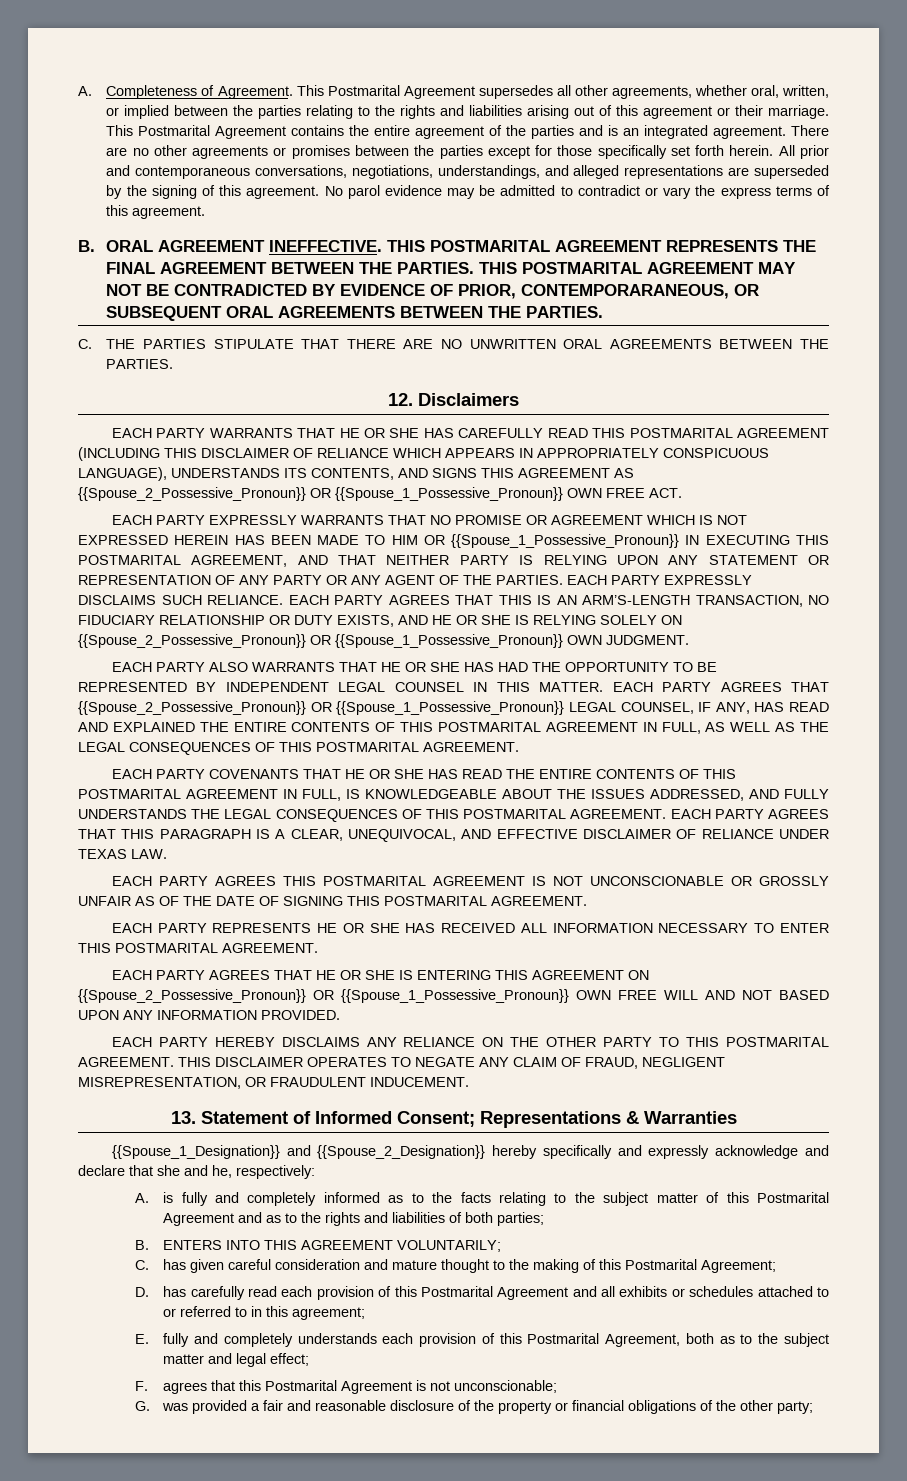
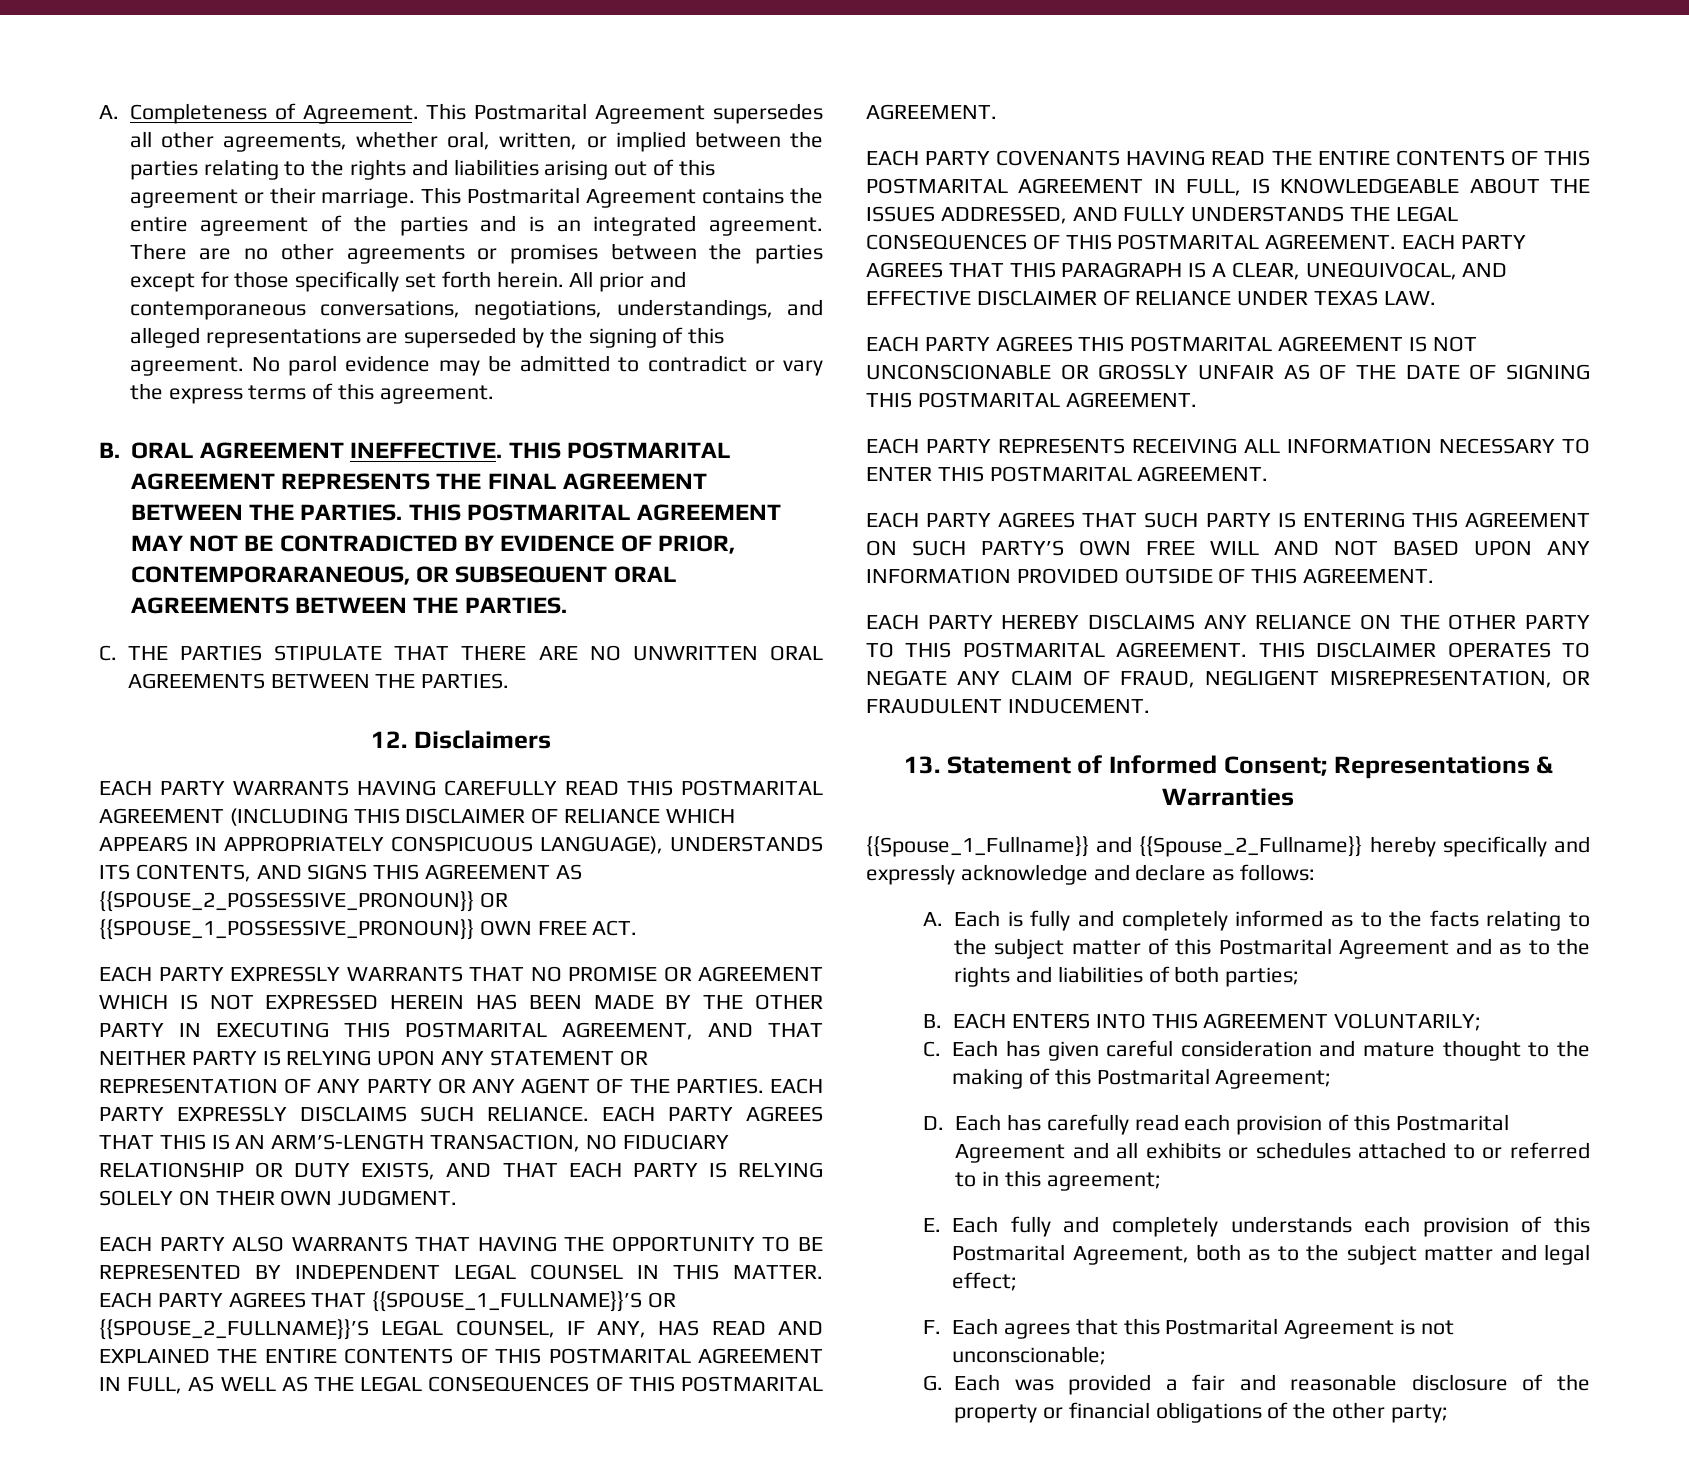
- EACH PARTY WARRANTS THAT HE OR SHE HAS CAREFULLY READ THIS POSTMARITAL AGREEMENT (INCLUDING THIS DISCLAIMER OF RELIANCE WHICH APPEARS IN APPROPRIATELY CONSPICUOUS LANGUAGE), UNDERSTANDS ITS CONTENTS, AND SIGNS THIS AGREEMENT AS {{Spouse_2_Possessive_Pronoun}} OR {{Spouse_1_Possessive_Pronoun}} OWN FREE ACT.
+ EACH PARTY WARRANTS HAVING CAREFULLY READ THIS POSTMARITAL AGREEMENT (INCLUDING THIS DISCLAIMER OF RELIANCE WHICH APPEARS IN APPROPRIATELY CONSPICUOUS LANGUAGE), UNDERSTANDS ITS CONTENTS, AND SIGNS THIS AGREEMENT AS {{SPOUSE_2_POSSESSIVE_PRONOUN}} OR {{SPOUSE_1_POSSESSIVE_PRONOUN}} OWN FREE ACT.
- EACH PARTY EXPRESSLY WARRANTS THAT NO PROMISE OR AGREEMENT WHICH IS NOT EXPRESSED HEREIN HAS BEEN MADE TO HIM OR {{Spouse_1_Possessive_Pronoun}} IN EXECUTING THIS POSTMARITAL AGREEMENT, AND THAT NEITHER PARTY IS RELYING UPON ANY STATEMENT OR REPRESENTATION OF ANY PARTY OR ANY AGENT OF THE PARTIES.
+ EACH PARTY EXPRESSLY WARRANTS THAT NO PROMISE OR AGREEMENT WHICH IS NOT EXPRESSED HEREIN HAS BEEN MADE BY THE OTHER PARTY IN EXECUTING THIS POSTMARITAL AGREEMENT, AND THAT NEITHER PARTY IS RELYING UPON ANY STATEMENT OR REPRESENTATION OF ANY PARTY OR ANY AGENT OF THE PARTIES.
- EACH PARTY AGREES THAT THIS IS AN ARM’S-LENGTH TRANSACTION, NO FIDUCIARY RELATIONSHIP OR DUTY EXISTS, AND HE OR SHE IS RELYING SOLELY ON {{Spouse_2_Possessive_Pronoun}} OR {{Spouse_1_Possessive_Pronoun}} OWN JUDGMENT.
+ EACH PARTY AGREES THAT THIS IS AN ARM’S-LENGTH TRANSACTION, NO FIDUCIARY RELATIONSHIP OR DUTY EXISTS, AND THAT EACH PARTY IS RELYING SOLELY ON THEIR OWN JUDGMENT.
- EACH PARTY ALSO WARRANTS THAT HE OR SHE HAS HAD THE OPPORTUNITY TO BE REPRESENTED BY INDEPENDENT LEGAL COUNSEL IN THIS MATTER.
+ EACH PARTY ALSO WARRANTS THAT HAVING THE OPPORTUNITY TO BE REPRESENTED BY INDEPENDENT LEGAL COUNSEL IN THIS MATTER.
- EACH PARTY AGREES THAT {{Spouse_2_Possessive_Pronoun}} OR {{Spouse_1_Possessive_Pronoun}} LEGAL COUNSEL, IF ANY, HAS READ AND EXPLAINED THE ENTIRE CONTENTS OF THIS POSTMARITAL AGREEMENT IN FULL, AS WELL AS THE LEGAL CONSEQUENCES OF THIS POSTMARITAL AGREEMENT.
+ EACH PARTY AGREES THAT {{SPOUSE_1_FULLNAME}}’S OR {{SPOUSE_2_FULLNAME}}’S LEGAL COUNSEL, IF ANY, HAS READ AND EXPLAINED THE ENTIRE CONTENTS OF THIS POSTMARITAL AGREEMENT IN FULL, AS WELL AS THE LEGAL CONSEQUENCES OF THIS POSTMARITAL AGREEMENT.
- EACH PARTY COVENANTS THAT HE OR SHE HAS READ THE ENTIRE CONTENTS OF THIS POSTMARITAL AGREEMENT IN FULL, IS KNOWLEDGEABLE ABOUT THE ISSUES ADDRESSED, AND FULLY UNDERSTANDS THE LEGAL CONSEQUENCES OF THIS POSTMARITAL AGREEMENT.
+ EACH PARTY COVENANTS HAVING READ THE ENTIRE CONTENTS OF THIS POSTMARITAL AGREEMENT IN FULL, IS KNOWLEDGEABLE ABOUT THE ISSUES ADDRESSED, AND FULLY UNDERSTANDS THE LEGAL CONSEQUENCES OF THIS POSTMARITAL AGREEMENT.
- EACH PARTY REPRESENTS HE OR SHE HAS RECEIVED ALL INFORMATION NECESSARY TO ENTER THIS POSTMARITAL AGREEMENT.
+ EACH PARTY REPRESENTS RECEIVING ALL INFORMATION NECESSARY TO ENTER THIS POSTMARITAL AGREEMENT.
- EACH PARTY AGREES THAT HE OR SHE IS ENTERING THIS AGREEMENT ON {{Spouse_2_Possessive_Pronoun}} OR {{Spouse_1_Possessive_Pronoun}} OWN FREE WILL AND NOT BASED UPON ANY INFORMATION PROVIDED.
+ EACH PARTY AGREES THAT SUCH PARTY IS ENTERING THIS AGREEMENT ON SUCH PARTY’S OWN FREE WILL AND NOT BASED UPON ANY INFORMATION PROVIDED OUTSIDE OF THIS AGREEMENT.
- {{Spouse_1_Designation}} and {{Spouse_2_Designation}} hereby specifically and expressly acknowledge and declare that she and he, respectively:
- A. is fully and completely informed as to the facts relating to the subject matter of this Postmarital Agreement and as to the rights and liabilities of both parties;
+ {{Spouse_1_Fullname}} and {{Spouse_2_Fullname}} hereby specifically and expressly acknowledge and declare as follows:
+ A. Each is fully and completely informed as to the facts relating to the subject matter of this Postmarital Agreement and as to the rights and liabilities of both parties;
- B. ENTERS INTO THIS AGREEMENT VOLUNTARILY;
+ B. EACH ENTERS INTO THIS AGREEMENT VOLUNTARILY;
- C. has given careful consideration and mature thought to the making of this Postmarital Agreement;
+ C. Each has given careful consideration and mature thought to the making of this Postmarital Agreement;
- D. has carefully read each provision of this Postmarital Agreement and all exhibits or schedules attached to or referred to in this agreement;
+ D. Each has carefully read each provision of this Postmarital Agreement and all exhibits or schedules attached to or referred to in this agreement;
- E. fully and completely understands each provision of this Postmarital Agreement, both as to the subject matter and legal effect;
+ E. Each fully and completely understands each provision of this Postmarital Agreement, both as to the subject matter and legal effect;
- F. agrees that this Postmarital Agreement is not unconscionable;
+ F. Each agrees that this Postmarital Agreement is not unconscionable;
- G. was provided a fair and reasonable disclosure of the property or financial obligations of the other party;
+ G. Each was provided a fair and reasonable disclosure of the property or financial obligations of the other party;

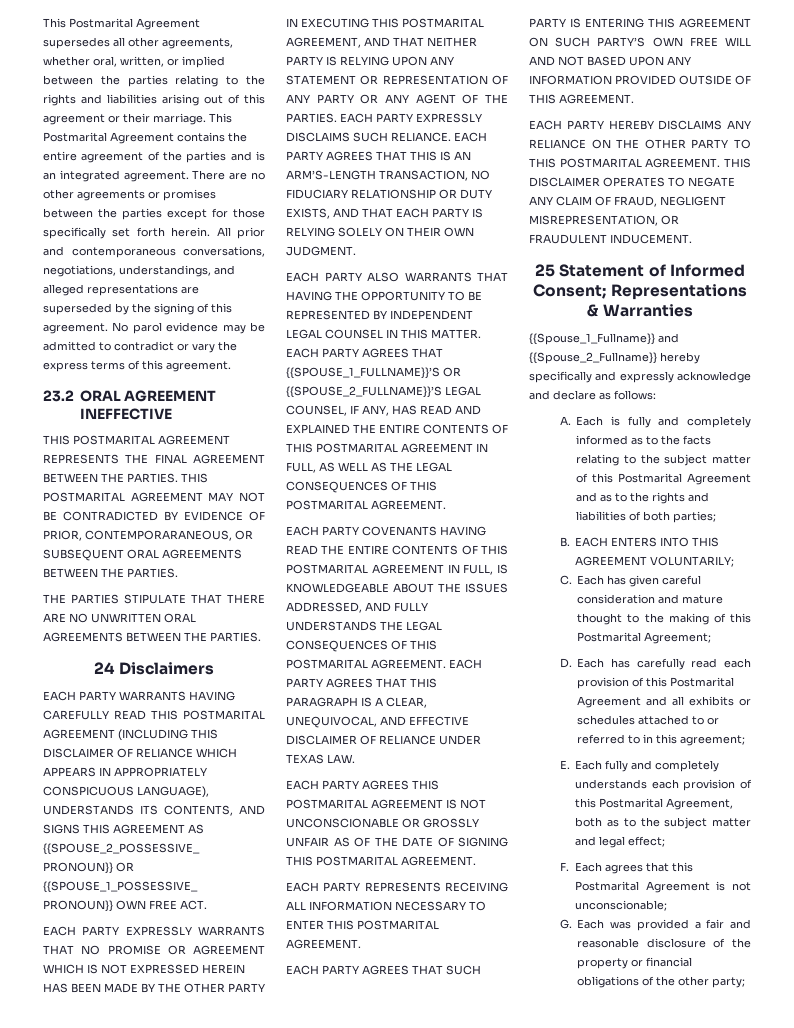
- A. Completeness of Agreement.
- B. ORAL AGREEMENT INEFFECTIVE. THIS POSTMARITAL AGREEMENT REPRESENTS THE FINAL AGREEMENT BETWEEN THE PARTIES.
+ 23.2 ORAL AGREEMENT INEFFECTIVE
+ THIS POSTMARITAL AGREEMENT REPRESENTS THE FINAL AGREEMENT BETWEEN THE PARTIES.
- C. THE PARTIES STIPULATE THAT THERE ARE NO UNWRITTEN ORAL AGREEMENTS BETWEEN THE PARTIES.
+ THE PARTIES STIPULATE THAT THERE ARE NO UNWRITTEN ORAL AGREEMENTS BETWEEN THE PARTIES.
- 12. Disclaimers
+ 24 Disclaimers
- 13. Statement of Informed Consent; Representations & Warranties
+ 25 Statement of Informed Consent; Representations & Warranties

